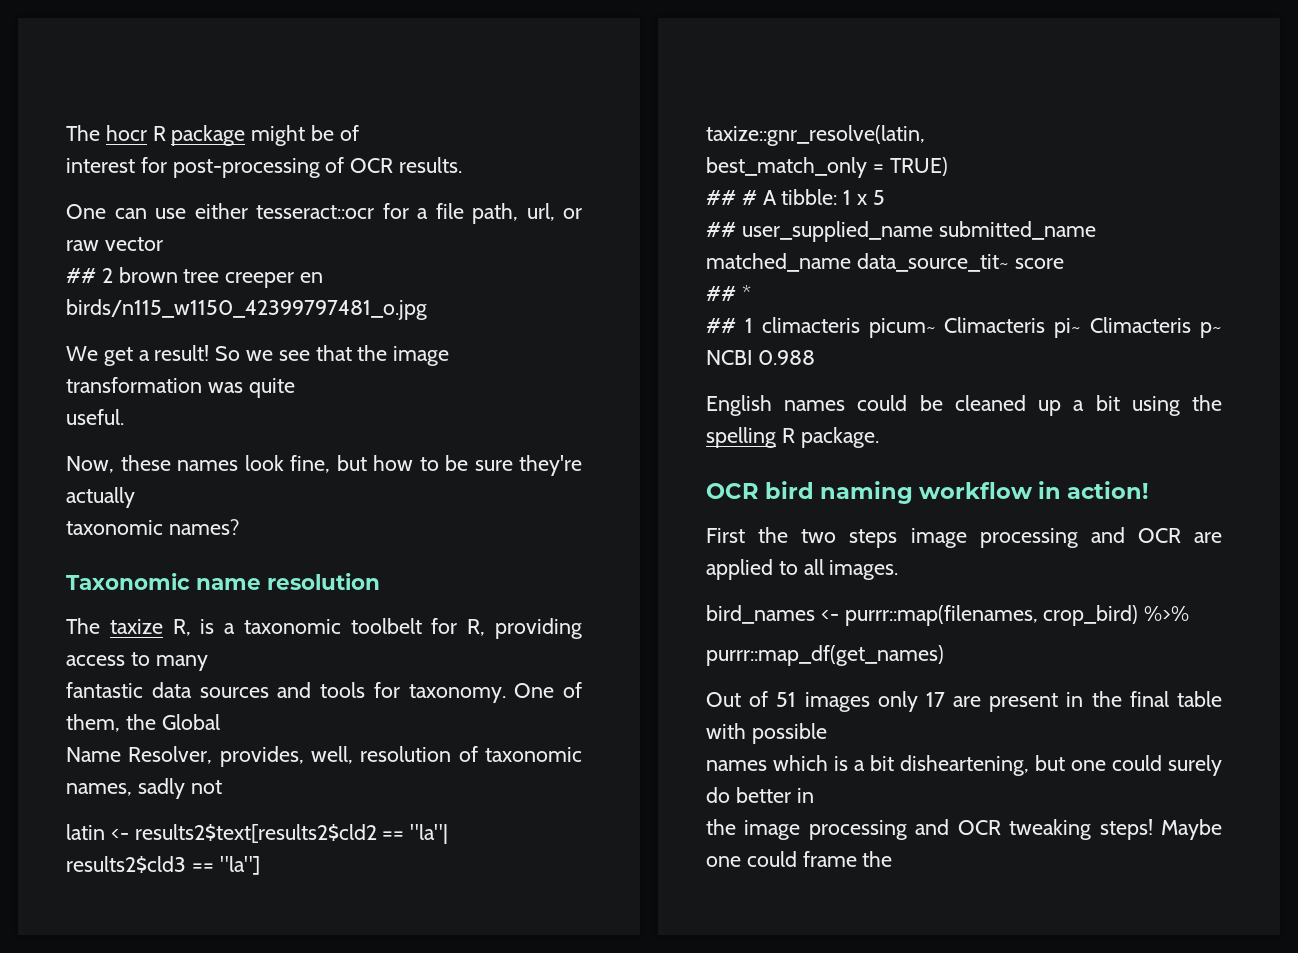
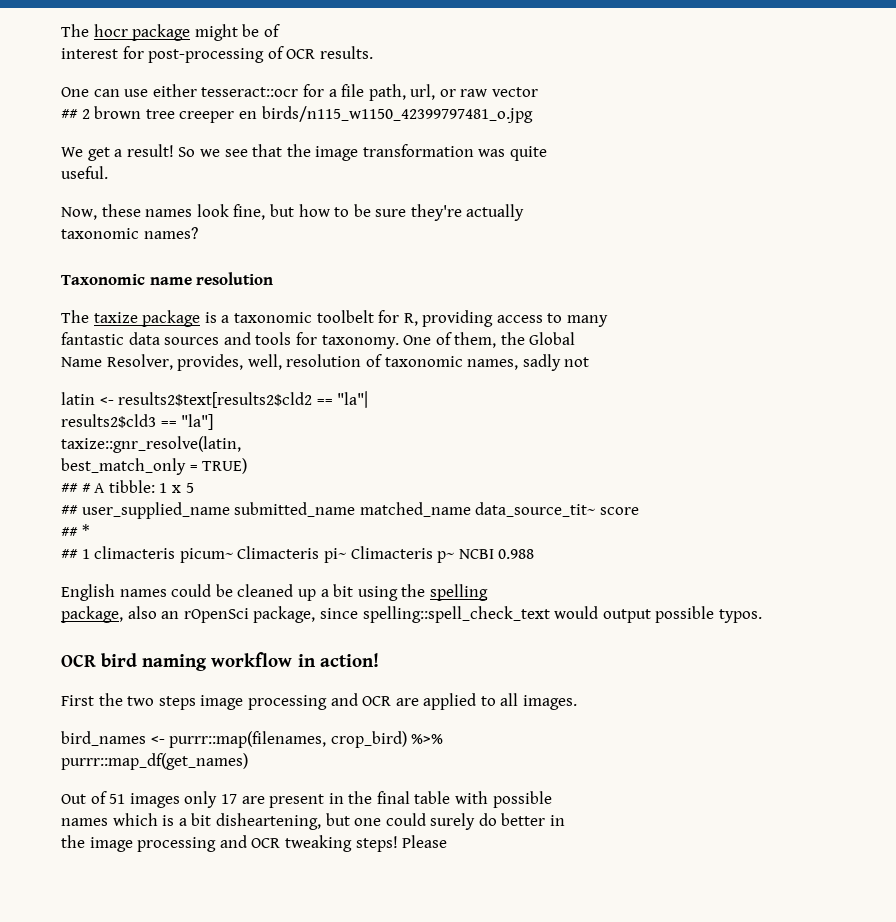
- The hocr R package might be of
+ The hocr package might be of
- The taxize R, is a taxonomic toolbelt for R, providing access to many
+ The taxize package is a taxonomic toolbelt for R, providing access to many
- English names could be cleaned up a bit using the spelling R package.
+ English names could be cleaned up a bit using the spelling
+ package, also an rOpenSci package, since spelling::spell_check_text would output possible typos.
- Maybe one could frame the
+ Please

